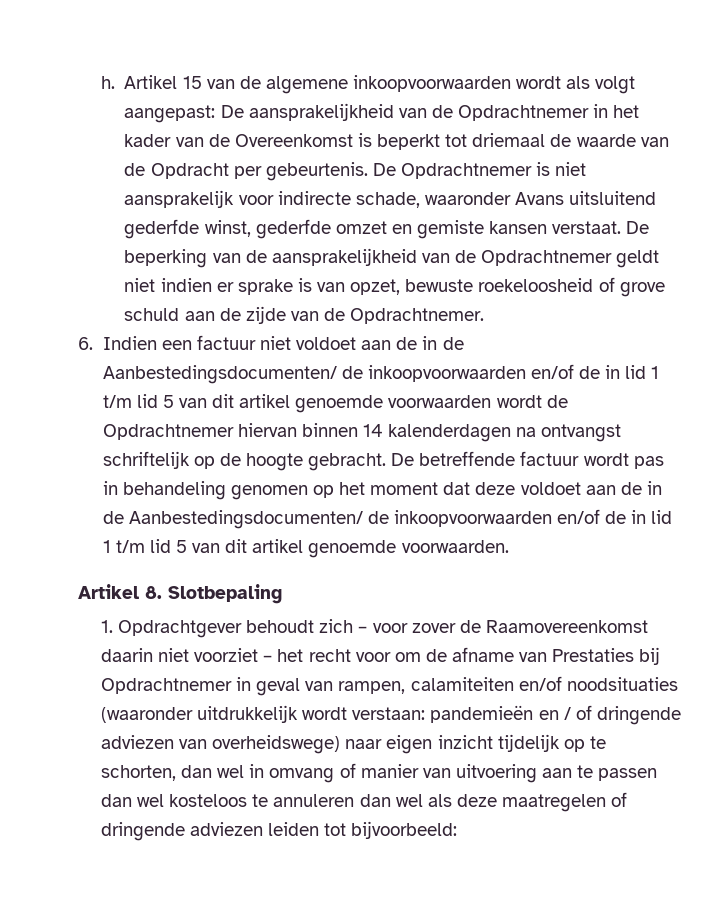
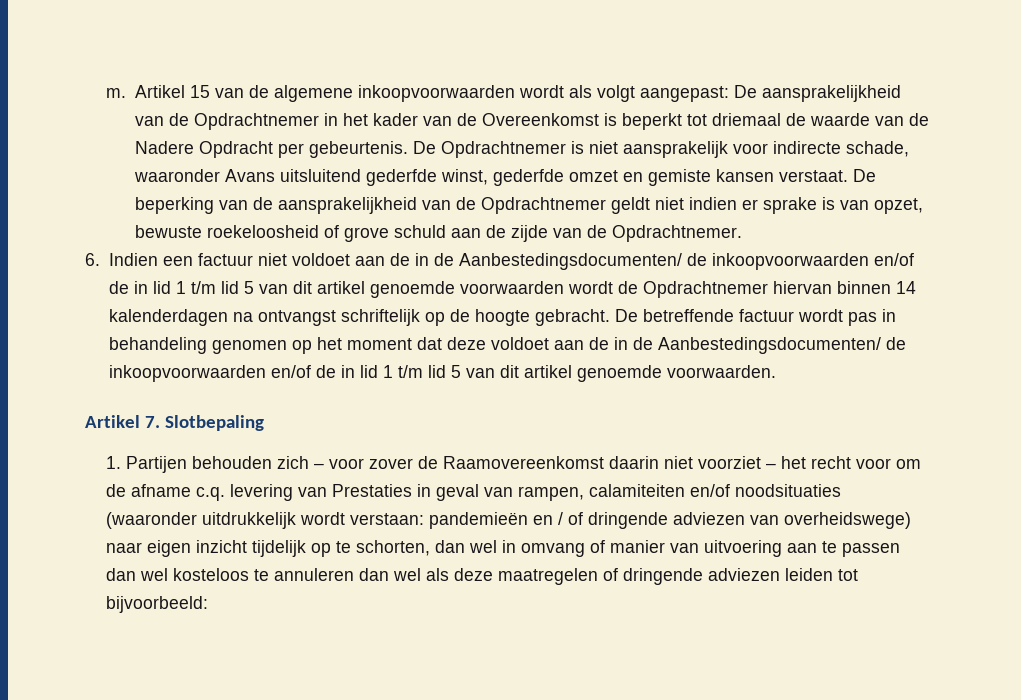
- h.
+ m.
- Artikel 15 van de algemene inkoopvoorwaarden wordt als volgt aangepast: De aansprakelijkheid van de Opdrachtnemer in het kader van de Overeenkomst is beperkt tot driemaal de waarde van de Opdracht per gebeurtenis.
+ Artikel 15 van de algemene inkoopvoorwaarden wordt als volgt aangepast: De aansprakelijkheid van de Opdrachtnemer in het kader van de Overeenkomst is beperkt tot driemaal de waarde van de Nadere Opdracht per gebeurtenis.
- Artikel 8. Slotbepaling
+ Artikel 7. Slotbepaling
- 1. Opdrachtgever behoudt zich – voor zover de Raamovereenkomst daarin niet voorziet – het recht voor om de afname van Prestaties bij Opdrachtnemer in geval van rampen, calamiteiten en/of noodsituaties (waaronder uitdrukkelijk wordt verstaan:
+ 1. Partijen behouden zich – voor zover de Raamovereenkomst daarin niet voorziet – het recht voor om de afname c.q. levering van Prestaties in geval van rampen, calamiteiten en/of noodsituaties (waaronder uitdrukkelijk wordt verstaan:

